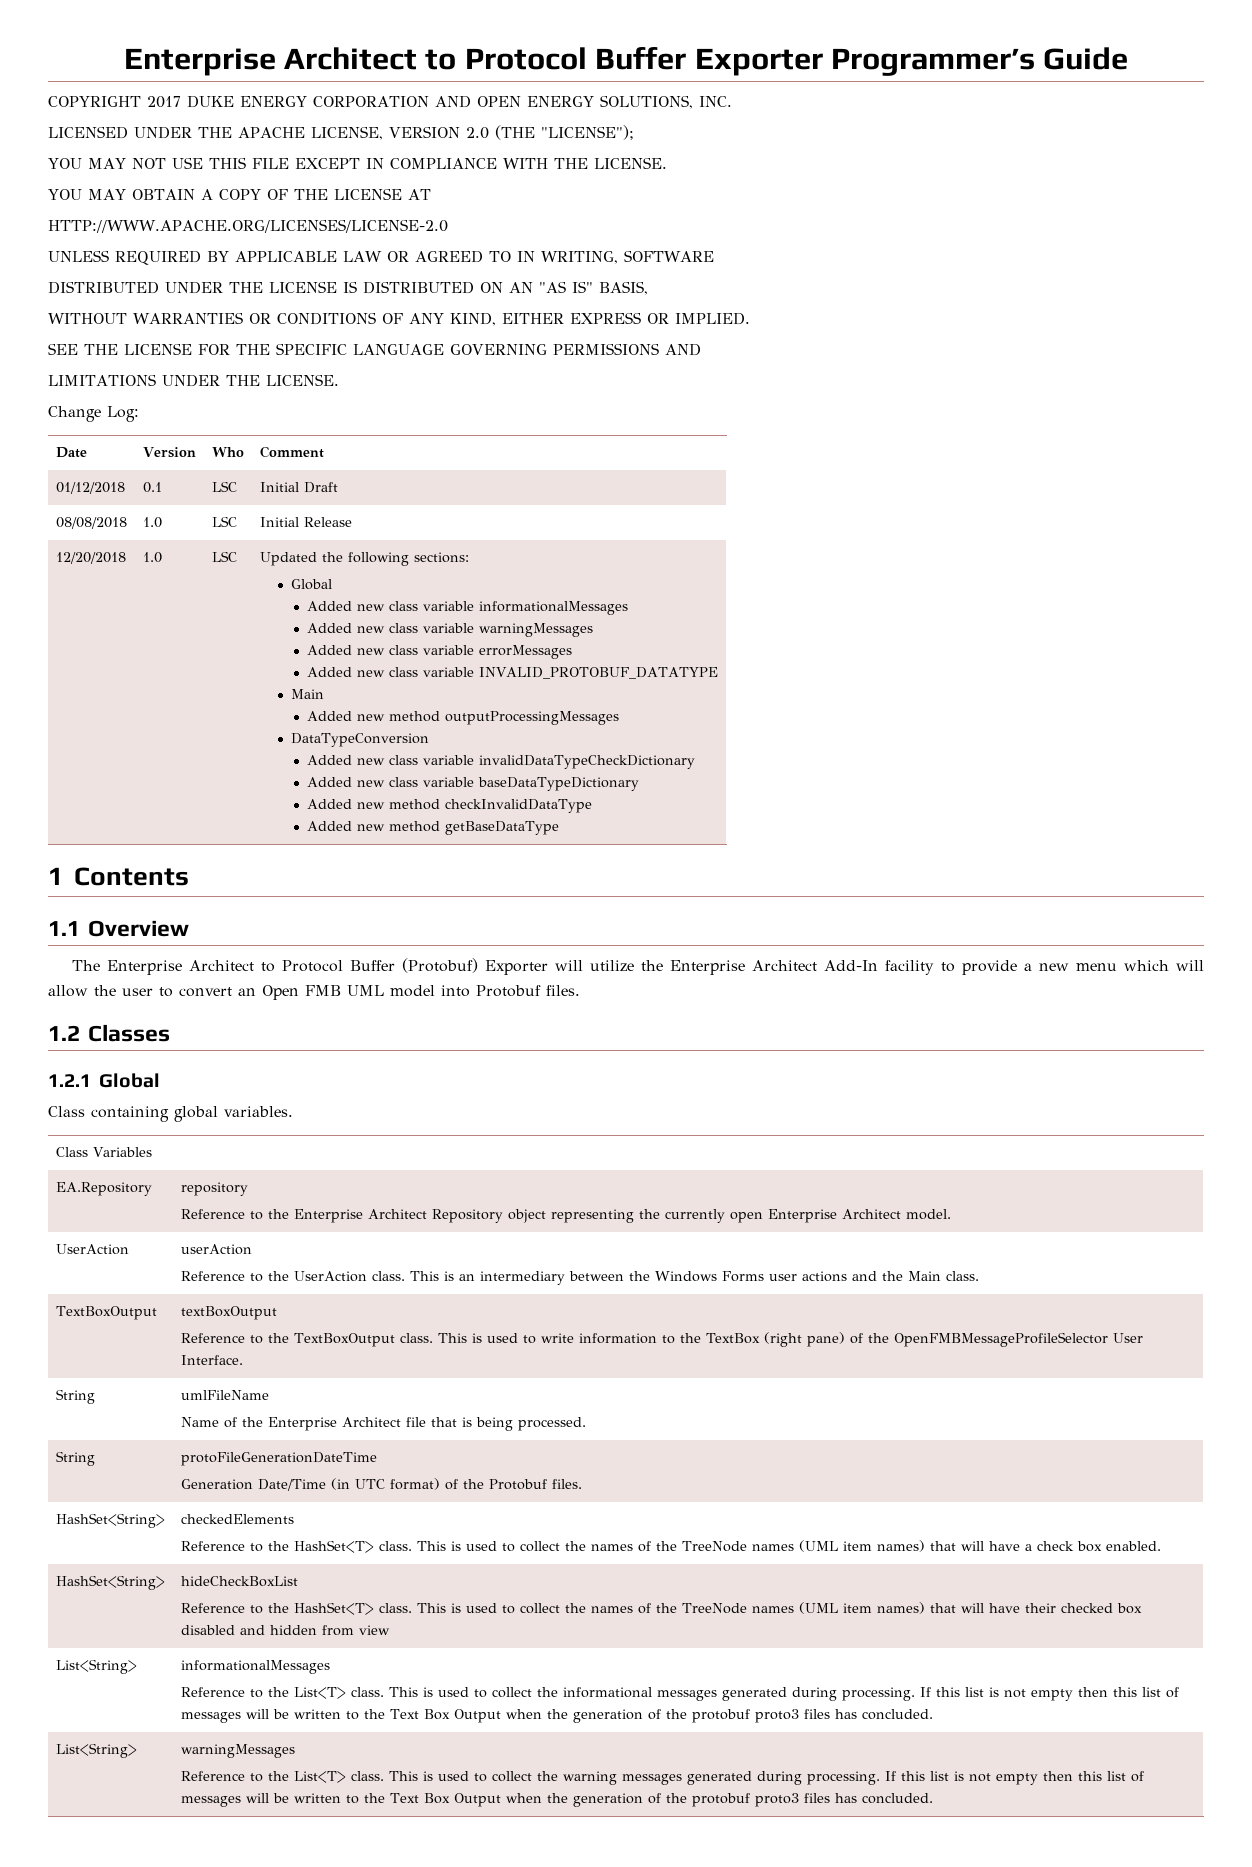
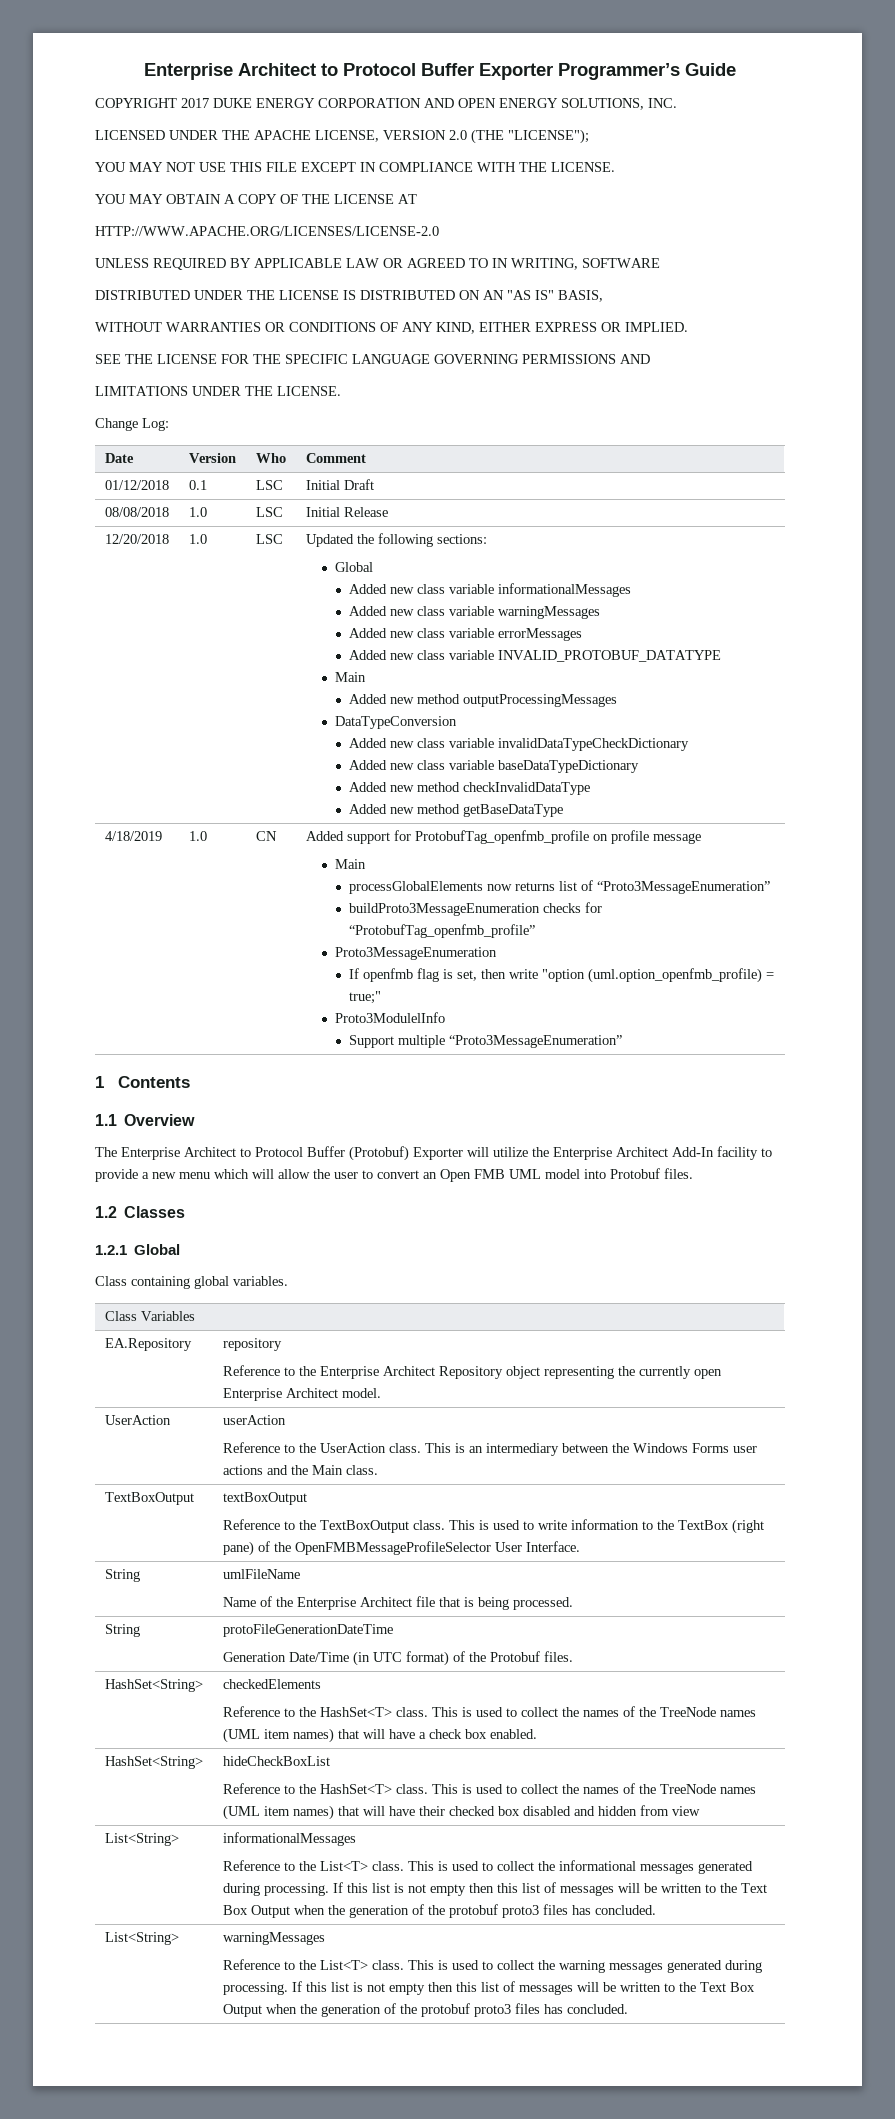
+ 4/18/2019 | 1.0 | CN | Added support for ProtobufTag_openfmb_profile on profile message
+ Main
+ processGlobalElements now returns list of “Proto3MessageEnumeration”
+ buildProto3MessageEnumeration checks for “ProtobufTag_openfmb_profile”
+ Proto3MessageEnumeration
+ If openfmb flag is set, then write "option (uml.option_openfmb_profile) = true;"
+ Proto3ModulelInfo
+ Support multiple “Proto3MessageEnumeration”

